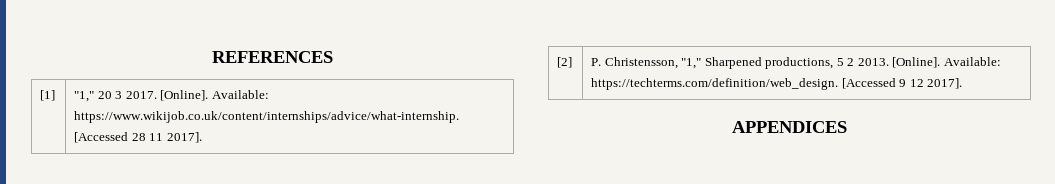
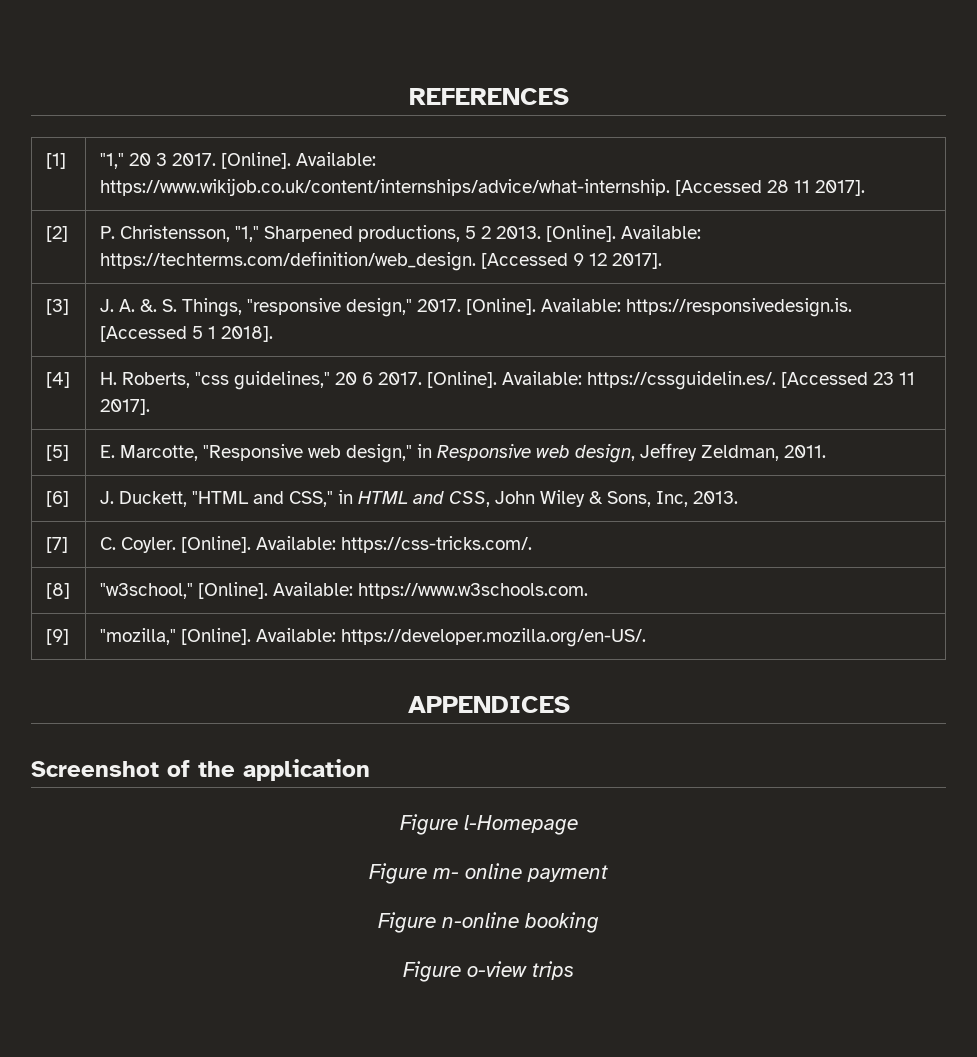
+ [3] | J. A. &. S. Things, "responsive design," 2017. [Online]. Available: https://responsivedesign.is. [Accessed 5 1 2018].
+ [4] | H. Roberts, "css guidelines," 20 6 2017. [Online]. Available: https://cssguidelin.es/. [Accessed 23 11 2017].
+ [5] | E. Marcotte, "Responsive web design," in Responsive web design, Jeffrey Zeldman, 2011.
+ [6] | J. Duckett, "HTML and CSS," in HTML and CSS, John Wiley & Sons, Inc, 2013.
+ [7] | C. Coyler. [Online]. Available: https://css-tricks.com/.
+ [8] | "w3school," [Online]. Available: https://www.w3schools.com.
+ [9] | "mozilla," [Online]. Available: https://developer.mozilla.org/en-US/.
  APPENDICES
+ Screenshot of the application
+ Figure l-Homepage
+ Figure m- online payment
+ Figure n-online booking
+ Figure o-view trips

